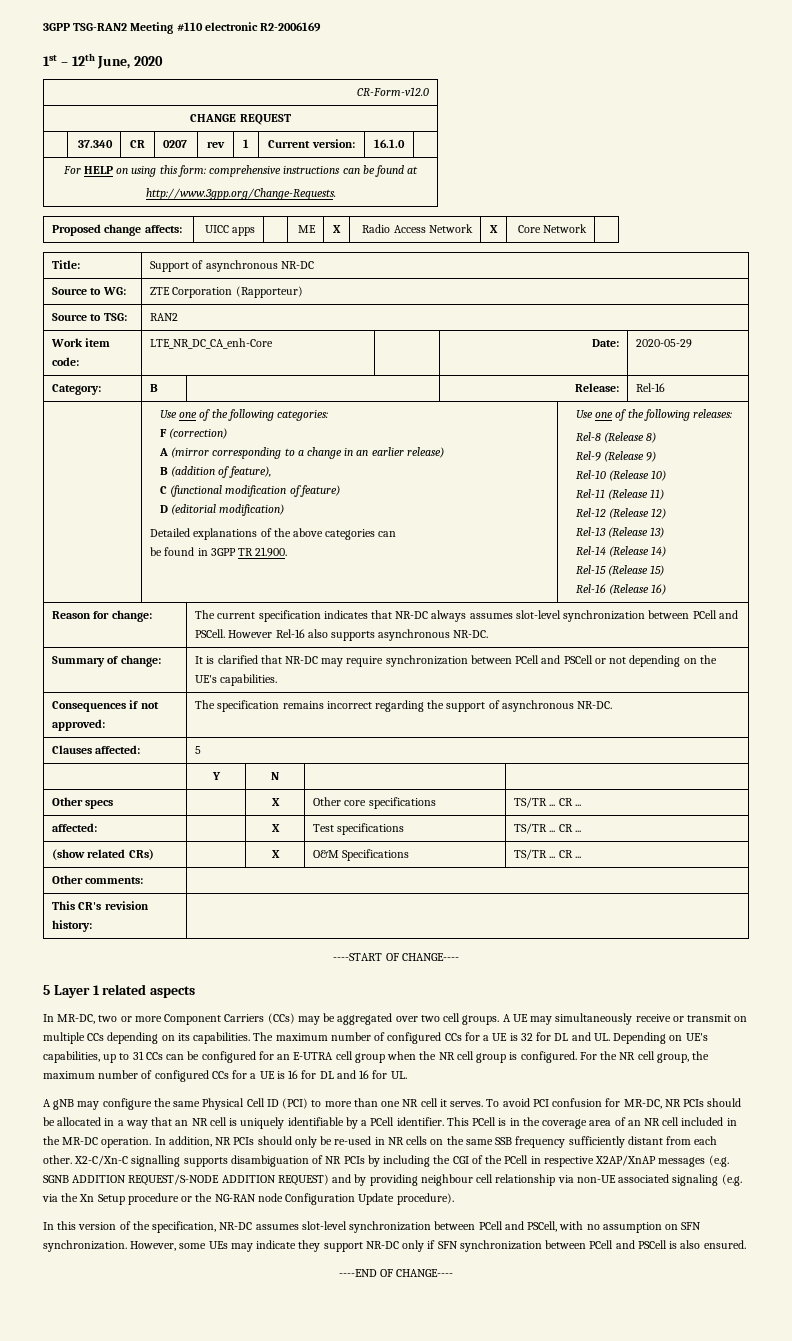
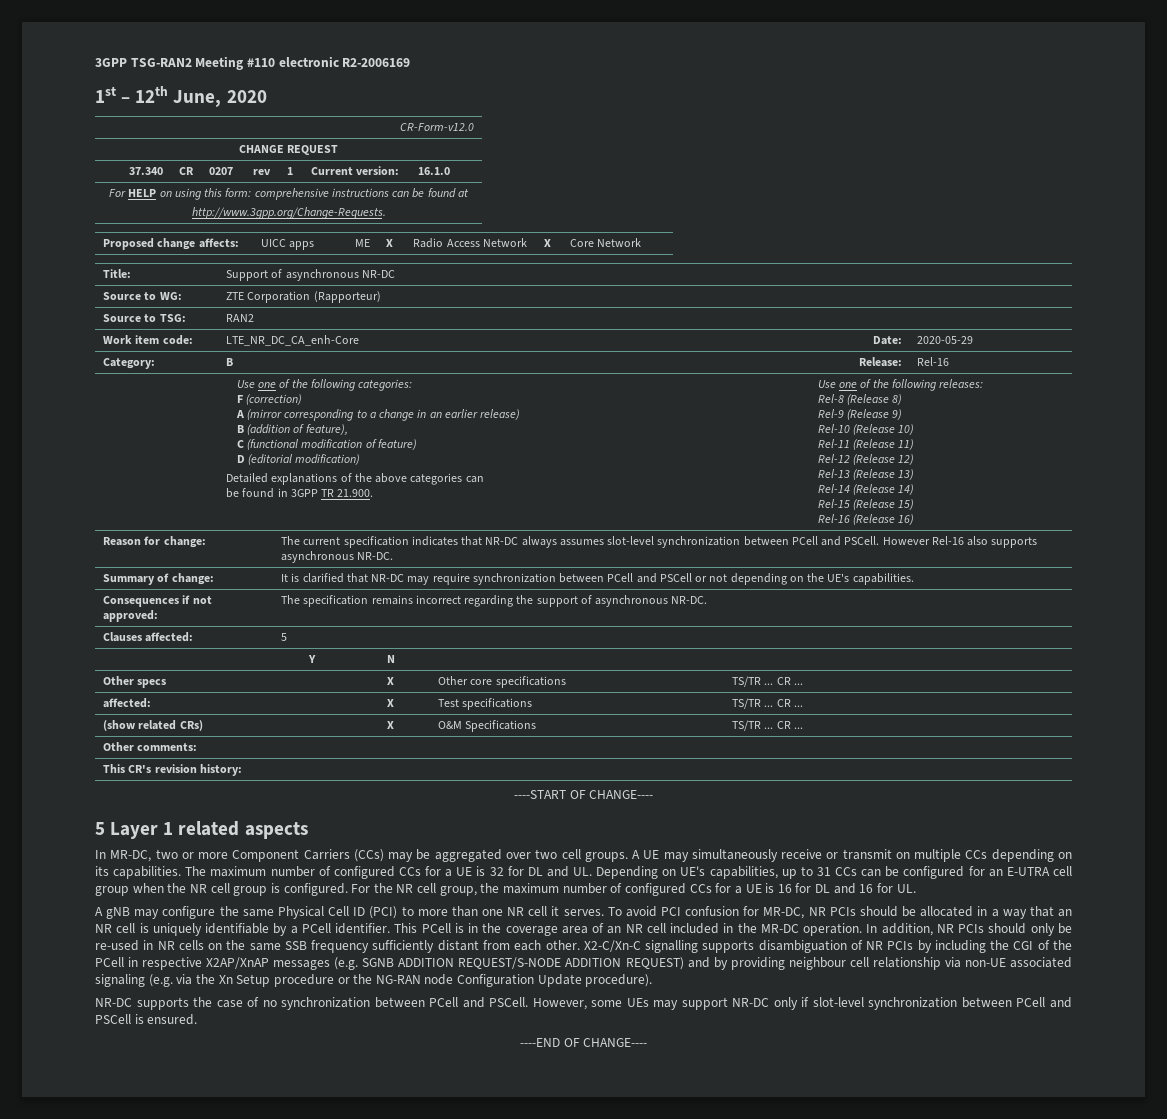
- In this version of the specification, NR-DC assumes slot-level synchronization between PCell and PSCell, with no assumption on SFN synchronization.
+ NR-DC supports the case of no synchronization between PCell and PSCell.
- However, some UEs may indicate they support NR-DC only if SFN synchronization between PCell and PSCell is also ensured.
+ However, some UEs may support NR-DC only if slot-level synchronization between PCell and PSCell is ensured.

